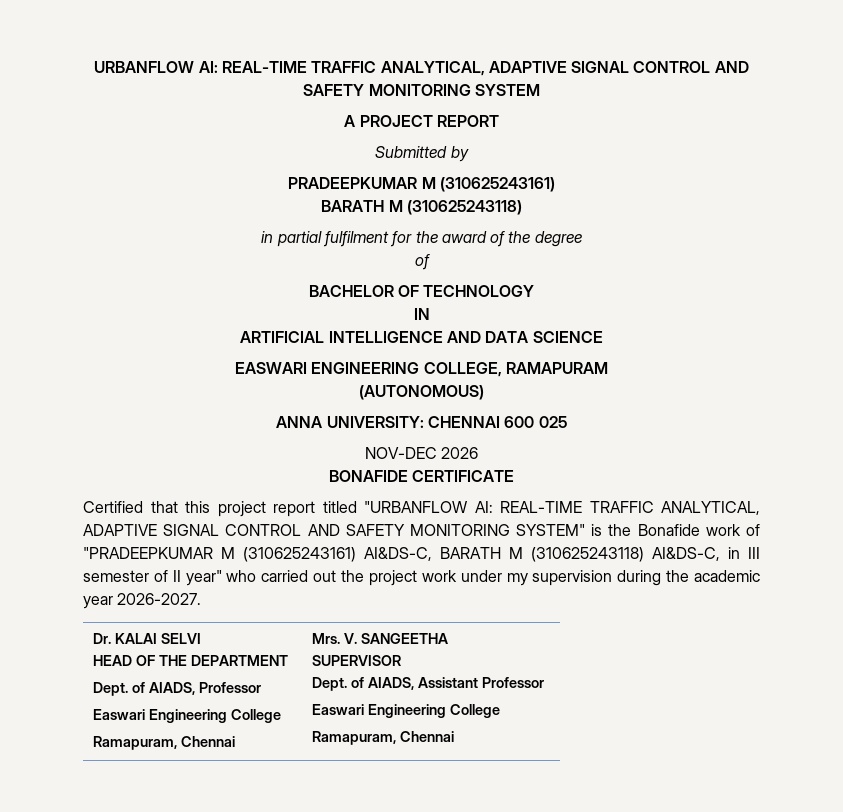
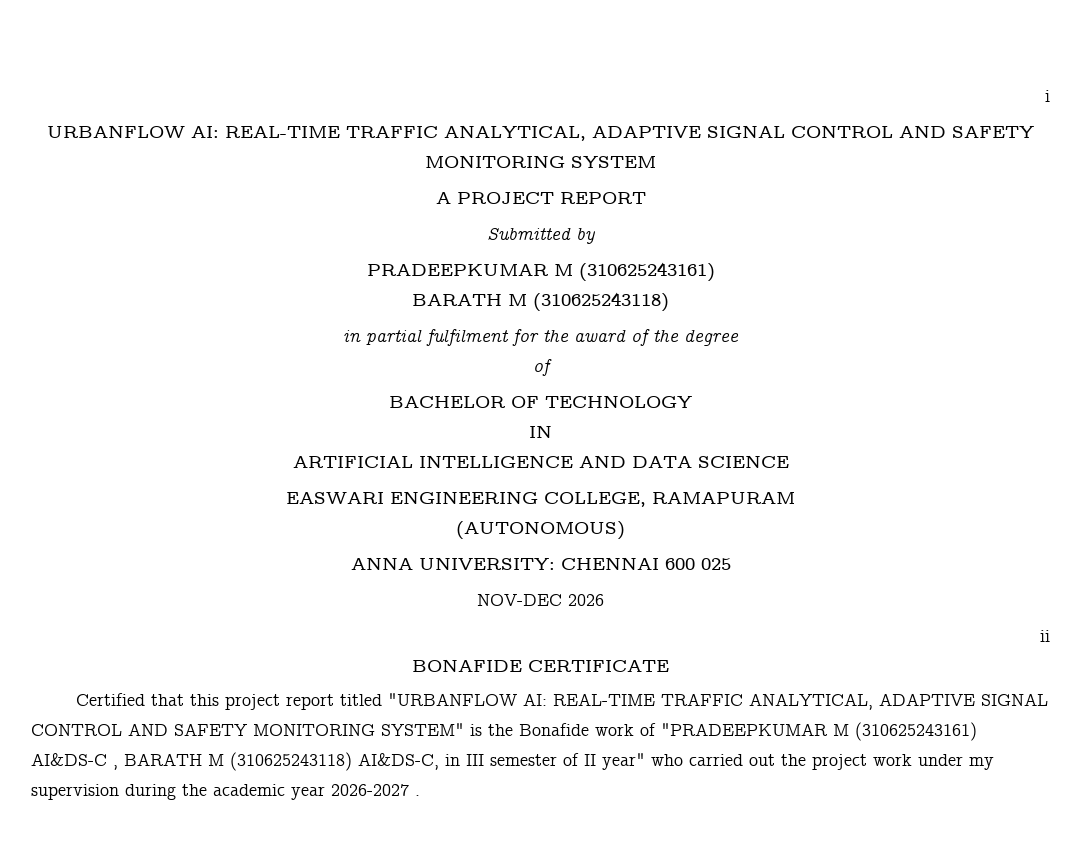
+ i
+ ii
- Certified that this project report titled "URBANFLOW AI: REAL-TIME TRAFFIC ANALYTICAL, ADAPTIVE SIGNAL CONTROL AND SAFETY MONITORING SYSTEM" is the Bonafide work of "PRADEEPKUMAR M (310625243161) AI&DS-C, BARATH M (310625243118) AI&DS-C, in III semester of II year" who carried out the project work under my supervision during the academic year 2026-2027.
- Dr. KALAI SELVI
- HEAD OF THE DEPARTMENT
- Dept. of AIADS, Professor
- Easwari Engineering College
- Ramapuram, Chennai | Mrs. V. SANGEETHA
- SUPERVISOR
- Dept. of AIADS, Assistant Professor
- Easwari Engineering College
- Ramapuram, Chennai
+ Certified that this project report titled "URBANFLOW AI: REAL-TIME TRAFFIC ANALYTICAL, ADAPTIVE SIGNAL CONTROL AND SAFETY MONITORING SYSTEM" is the Bonafide work of "PRADEEPKUMAR M (310625243161) AI&DS-C , BARATH M (310625243118) AI&DS-C, in III semester of II year" who carried out the project work under my supervision during the academic year 2026-2027 .

